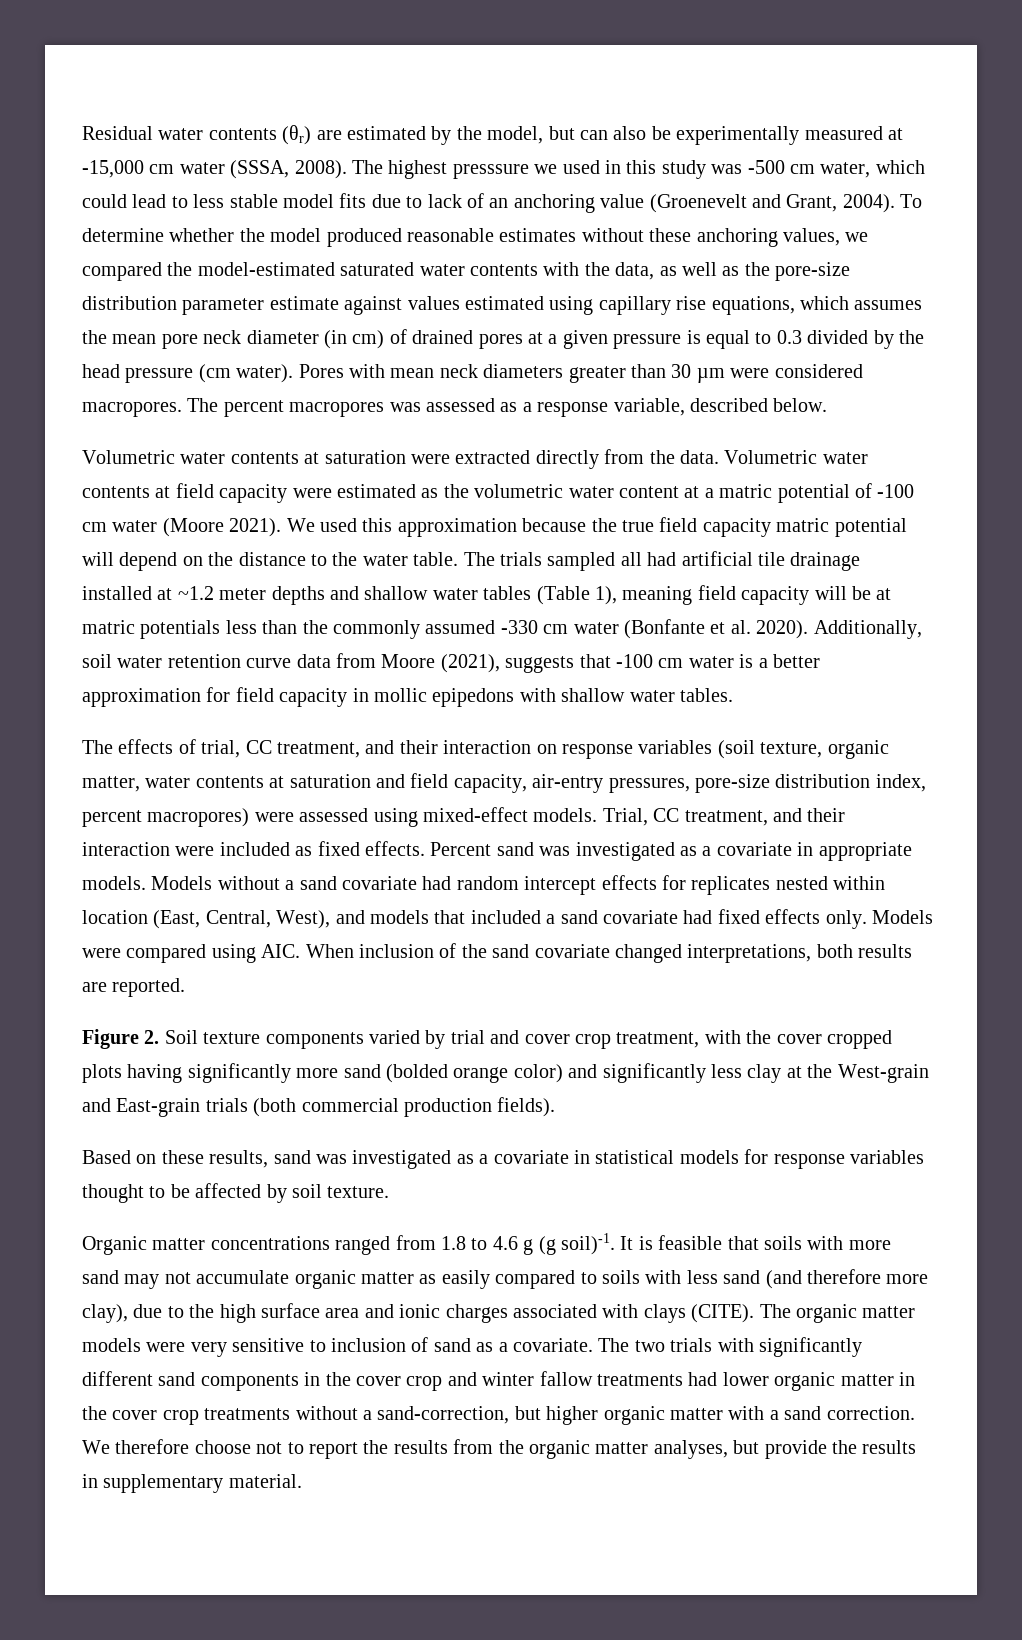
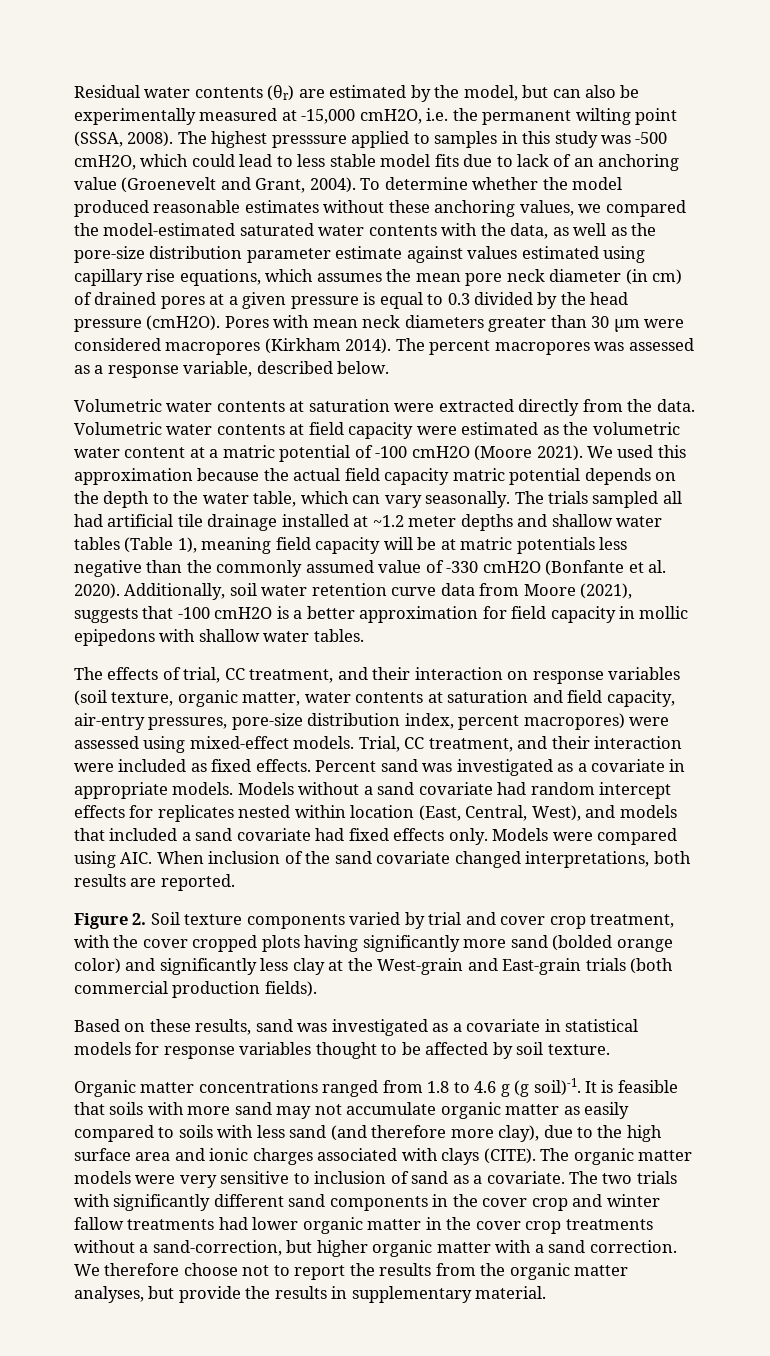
- Residual water contents (θr) are estimated by the model, but can also be experimentally measured at -15,000 cm water (SSSA, 2008).
+ Residual water contents (θr) are estimated by the model, but can also be experimentally measured at -15,000 cmH2O, i.e. the permanent wilting point (SSSA, 2008).
- The highest presssure we used in this study was -500 cm water, which could lead to less stable model fits due to lack of an anchoring value (Groenevelt and Grant, 2004).
+ The highest presssure applied to samples in this study was -500 cmH2O, which could lead to less stable model fits due to lack of an anchoring value (Groenevelt and Grant, 2004).
- To determine whether the model produced reasonable estimates without these anchoring values, we compared the model-estimated saturated water contents with the data, as well as the pore-size distribution parameter estimate against values estimated using capillary rise equations, which assumes the mean pore neck diameter (in cm) of drained pores at a given pressure is equal to 0.3 divided by the head pressure (cm water).
+ To determine whether the model produced reasonable estimates without these anchoring values, we compared the model-estimated saturated water contents with the data, as well as the pore-size distribution parameter estimate against values estimated using capillary rise equations, which assumes the mean pore neck diameter (in cm) of drained pores at a given pressure is equal to 0.3 divided by the head pressure (cmH2O).
- Pores with mean neck diameters greater than 30 µm were considered macropores.
+ Pores with mean neck diameters greater than 30 µm were considered macropores (Kirkham 2014).
- Volumetric water contents at field capacity were estimated as the volumetric water content at a matric potential of -100 cm water (Moore 2021).
+ Volumetric water contents at field capacity were estimated as the volumetric water content at a matric potential of -100 cmH2O (Moore 2021).
- We used this approximation because the true field capacity matric potential will depend on the distance to the water table.
+ We used this approximation because the actual field capacity matric potential depends on the depth to the water table, which can vary seasonally.
- The trials sampled all had artificial tile drainage installed at ~1.2 meter depths and shallow water tables (Table 1), meaning field capacity will be at matric potentials less than the commonly assumed -330 cm water (Bonfante et al. 2020).
+ The trials sampled all had artificial tile drainage installed at ~1.2 meter depths and shallow water tables (Table 1), meaning field capacity will be at matric potentials less negative than the commonly assumed value of -330 cmH2O (Bonfante et al. 2020).
- Additionally, soil water retention curve data from Moore (2021), suggests that -100 cm water is a better approximation for field capacity in mollic epipedons with shallow water tables.
+ Additionally, soil water retention curve data from Moore (2021), suggests that -100 cmH2O is a better approximation for field capacity in mollic epipedons with shallow water tables.

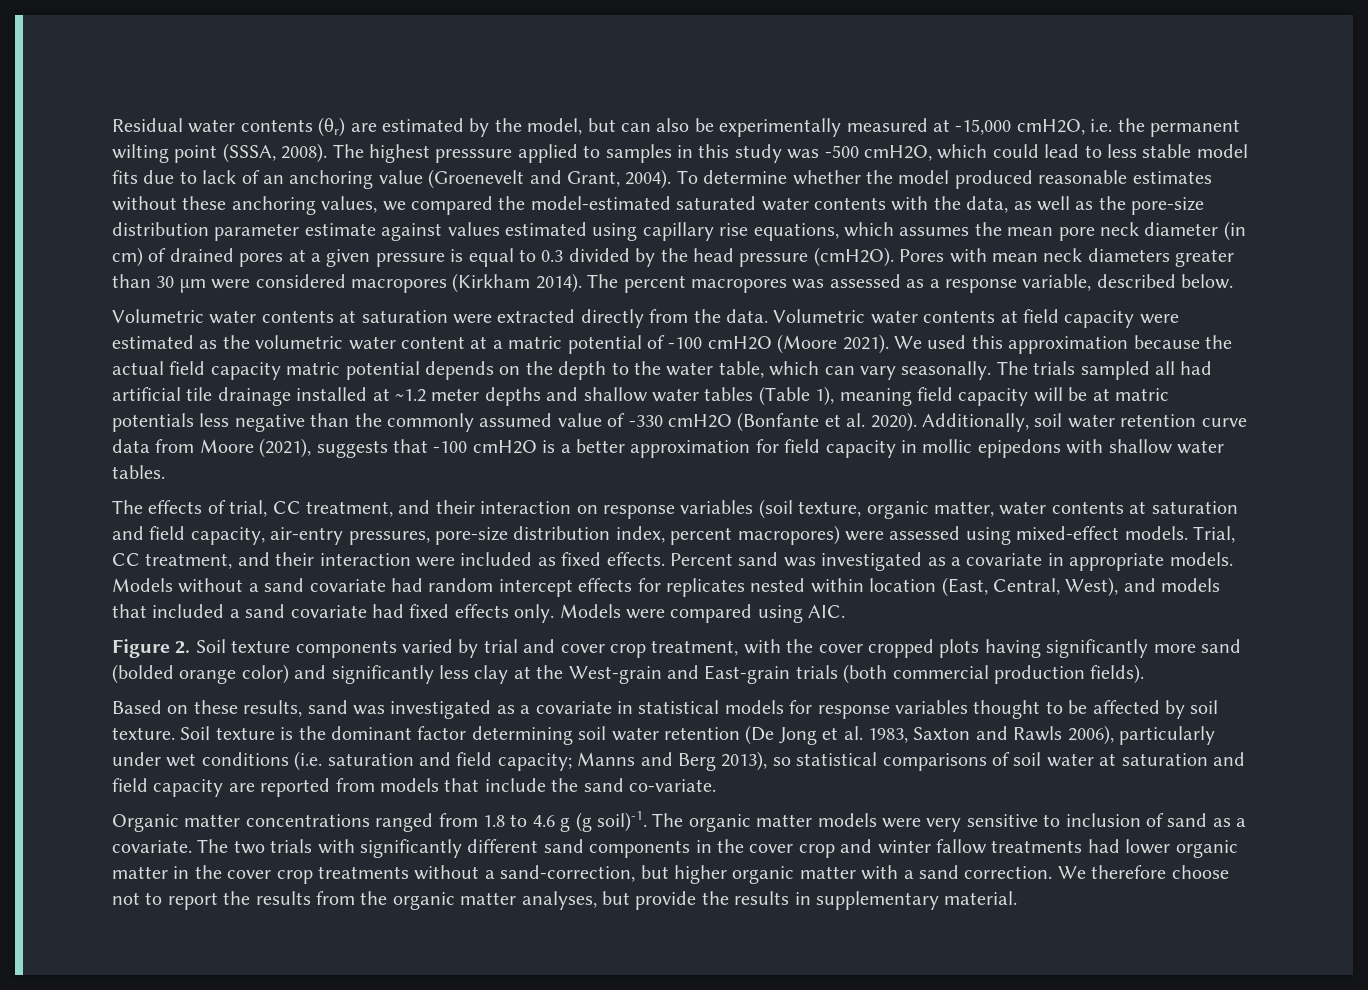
- Models were compared using AIC. When inclusion of the sand covariate changed interpretations, both results are reported.
+ Models were compared using AIC.
+ Soil texture is the dominant factor determining soil water retention (De Jong et al. 1983, Saxton and Rawls 2006), particularly under wet conditions (i.e. saturation and field capacity; Manns and Berg 2013), so statistical comparisons of soil water at saturation and field capacity are reported from models that include the sand co-variate.
- It is feasible that soils with more sand may not accumulate organic matter as easily compared to soils with less sand (and therefore more clay), due to the high surface area and ionic charges associated with clays (CITE).

